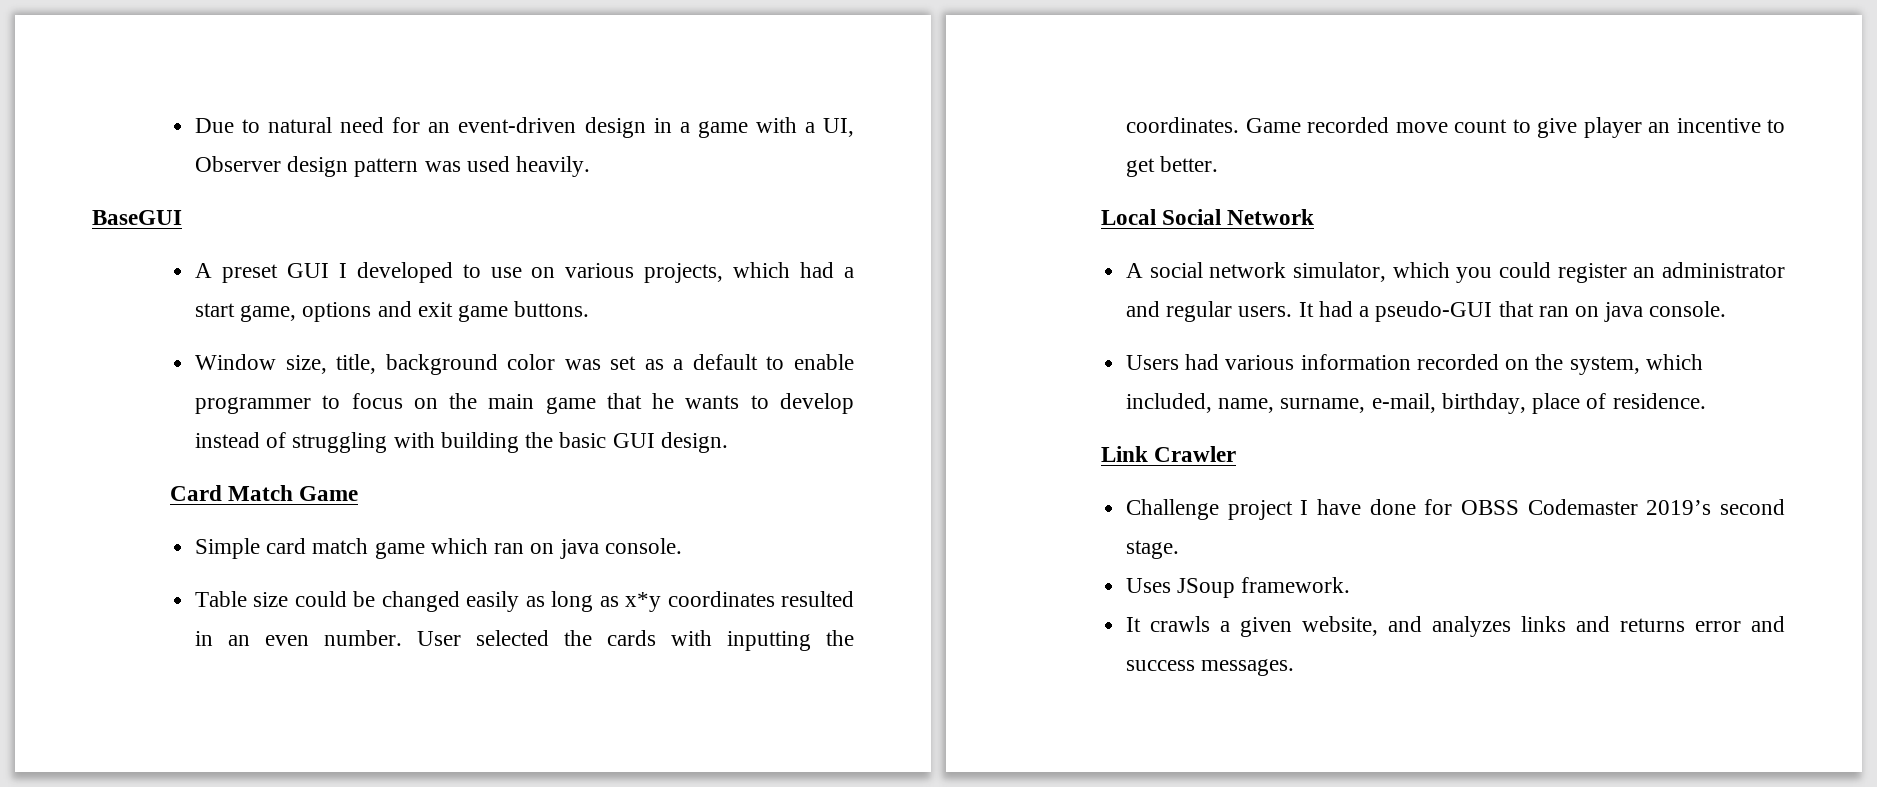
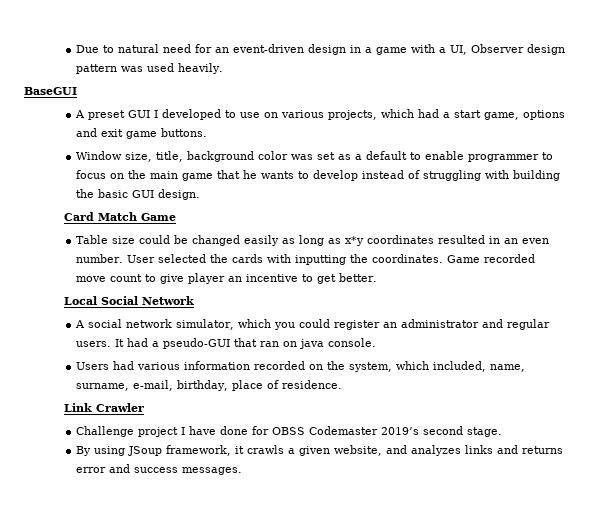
- Simple card match game which ran on java console.
- Uses JSoup framework.
- It crawls a given website, and analyzes links and returns error and success messages.
+ By using JSoup framework, it crawls a given website, and analyzes links and returns error and success messages.

